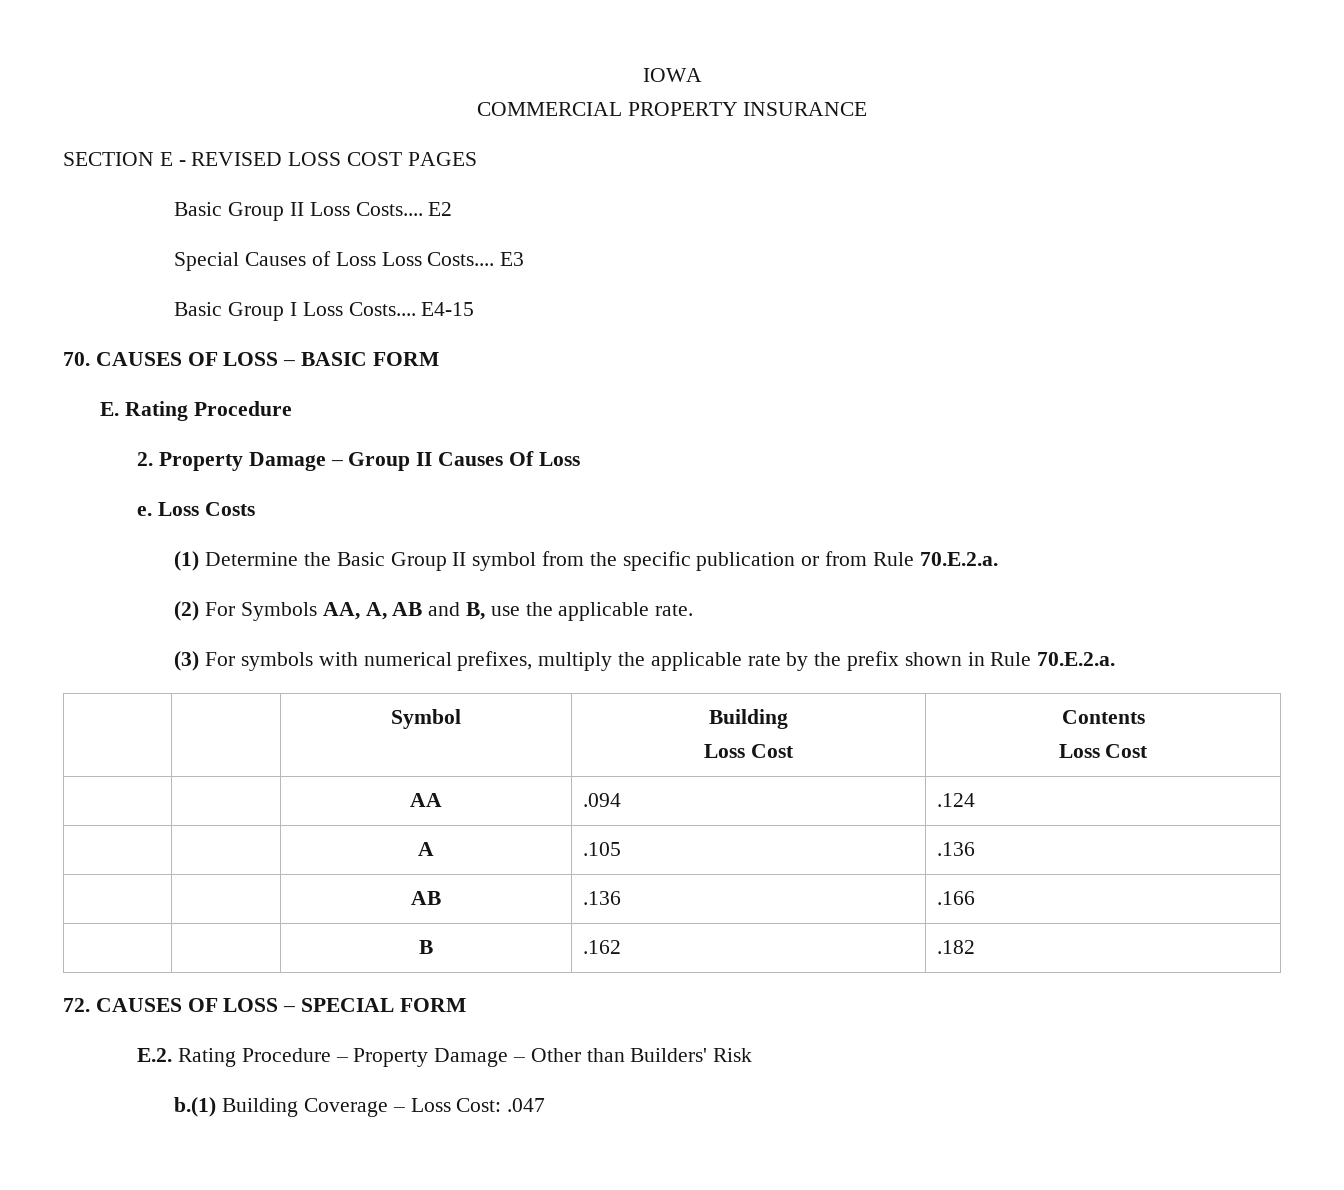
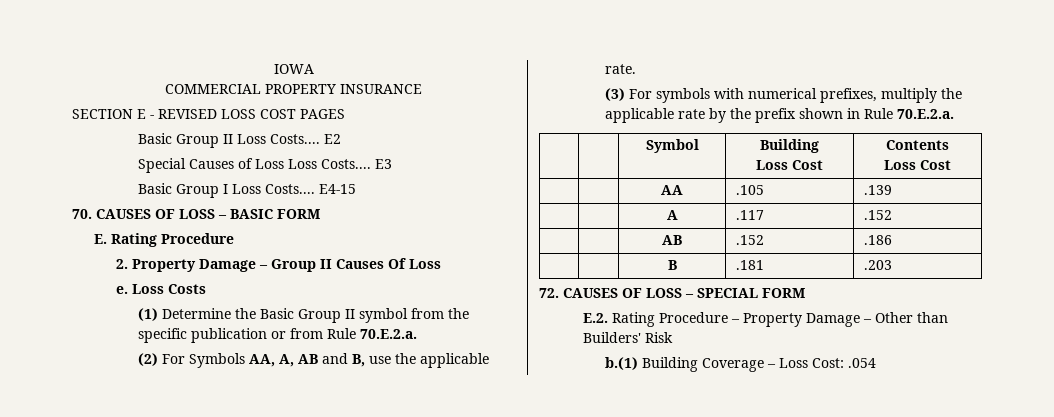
- | | AA | .094 | .124
+ | | AA | .105 | .139
- | | A | .105 | .136
+ | | A | .117 | .152
- | | AB | .136 | .166
+ | | AB | .152 | .186
- | | B | .162 | .182
+ | | B | .181 | .203
- b.(1) Building Coverage – Loss Cost: .047
+ b.(1) Building Coverage – Loss Cost: .054

